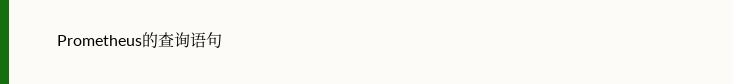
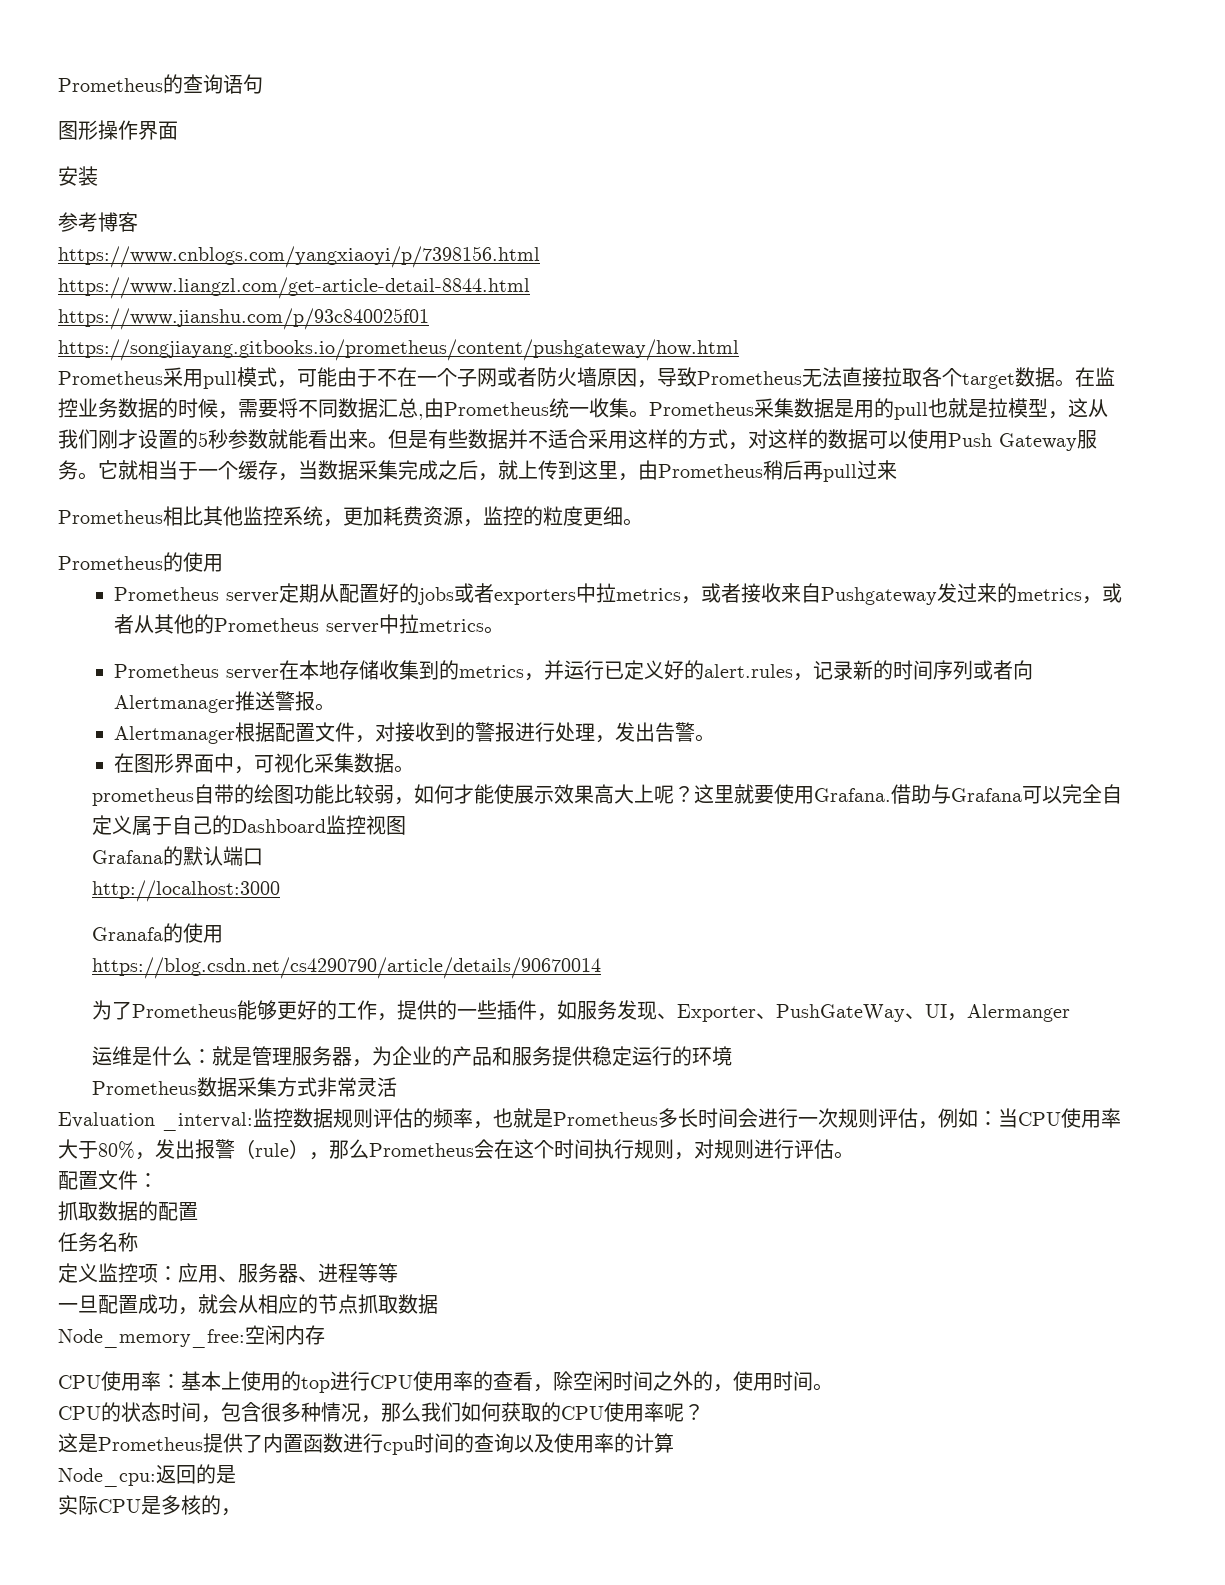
+ 图形操作界面
+ 安装
+ 参考博客
+ https://www.cnblogs.com/yangxiaoyi/p/7398156.html
+ https://www.liangzl.com/get-article-detail-8844.html
+ https://www.jianshu.com/p/93c840025f01
+ https://songjiayang.gitbooks.io/prometheus/content/pushgateway/how.html
+ Prometheus采用pull模式，可能由于不在一个子网或者防火墙原因，导致Prometheus无法直接拉取各个target数据。在监控业务数据的时候，需要将不同数据汇总,由Prometheus统一收集。Prometheus采集数据是用的pull也就是拉模型，这从我们刚才设置的5秒参数就能看出来。但是有些数据并不适合采用这样的方式，对这样的数据可以使用Push Gateway服务。它就相当于一个缓存，当数据采集完成之后，就上传到这里，由Prometheus稍后再pull过来
+ Prometheus相比其他监控系统，更加耗费资源，监控的粒度更细。
+ Prometheus的使用
+ Prometheus server定期从配置好的jobs或者exporters中拉metrics，或者接收来自Pushgateway发过来的metrics，或者从其他的Prometheus server中拉metrics。
+ Prometheus server在本地存储收集到的metrics，并运行已定义好的alert.rules，记录新的时间序列或者向Alertmanager推送警报。
+ Alertmanager根据配置文件，对接收到的警报进行处理，发出告警。
+ 在图形界面中，可视化采集数据。
+ prometheus自带的绘图功能比较弱，如何才能使展示效果高大上呢？这里就要使用Grafana.借助与Grafana可以完全自定义属于自己的Dashboard监控视图
+ Grafana的默认端口
+ http://localhost:3000
+ Granafa的使用
+ https://blog.csdn.net/cs4290790/article/details/90670014
+ 为了Prometheus能够更好的工作，提供的一些插件，如服务发现、Exporter、PushGateWay、UI，Alermanger
+ 运维是什么：就是管理服务器，为企业的产品和服务提供稳定运行的环境
+ Prometheus数据采集方式非常灵活
+ Evaluation _interval:监控数据规则评估的频率，也就是Prometheus多长时间会进行一次规则评估，例如：当CPU使用率大于80%，发出报警（rule），那么Prometheus会在这个时间执行规则，对规则进行评估。
+ 配置文件：
+ 抓取数据的配置
+ 任务名称
+ 定义监控项：应用、服务器、进程等等
+ 一旦配置成功，就会从相应的节点抓取数据
+ Node_memory_free:空闲内存
+ CPU使用率：基本上使用的top进行CPU使用率的查看，除空闲时间之外的，使用时间。
+ CPU的状态时间，包含很多种情况，那么我们如何获取的CPU使用率呢？
+ 这是Prometheus提供了内置函数进行cpu时间的查询以及使用率的计算
+ Node_cpu:返回的是
+ 实际CPU是多核的，

